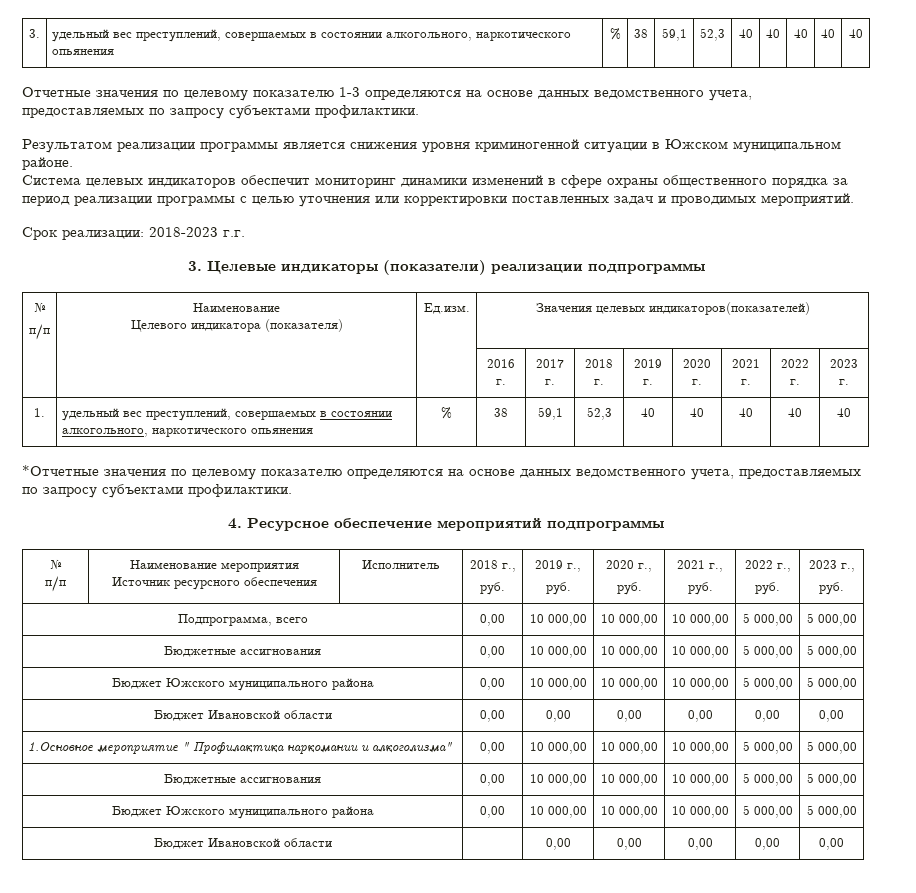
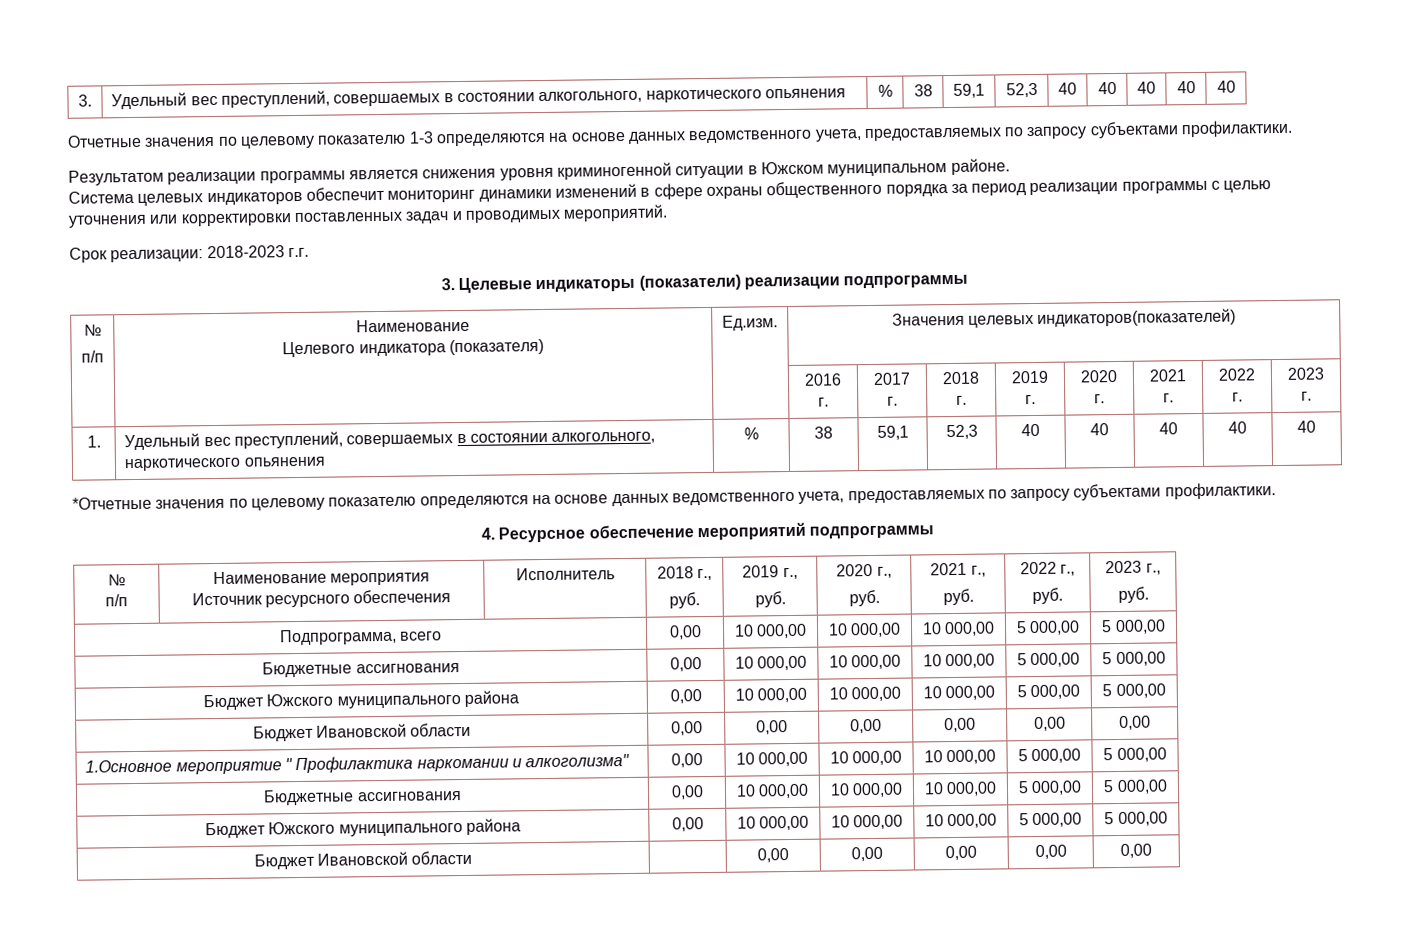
- 3. | удельный вес преступлений, совершаемых в состоянии алкогольного, наркотического опьянения | % | 38 | 59,1 | 52,3 | 40 | 40 | 40 | 40 | 40
+ 3. | Удельный вес преступлений, совершаемых в состоянии алкогольного, наркотического опьянения | % | 38 | 59,1 | 52,3 | 40 | 40 | 40 | 40 | 40
- 1. | удельный вес преступлений, совершаемых в состоянии алкогольного, наркотического опьянения | % | 38 | 59,1 | 52,3 | 40 | 40 | 40 | 40 | 40
+ 1. | Удельный вес преступлений, совершаемых в состоянии алкогольного, наркотического опьянения | % | 38 | 59,1 | 52,3 | 40 | 40 | 40 | 40 | 40

